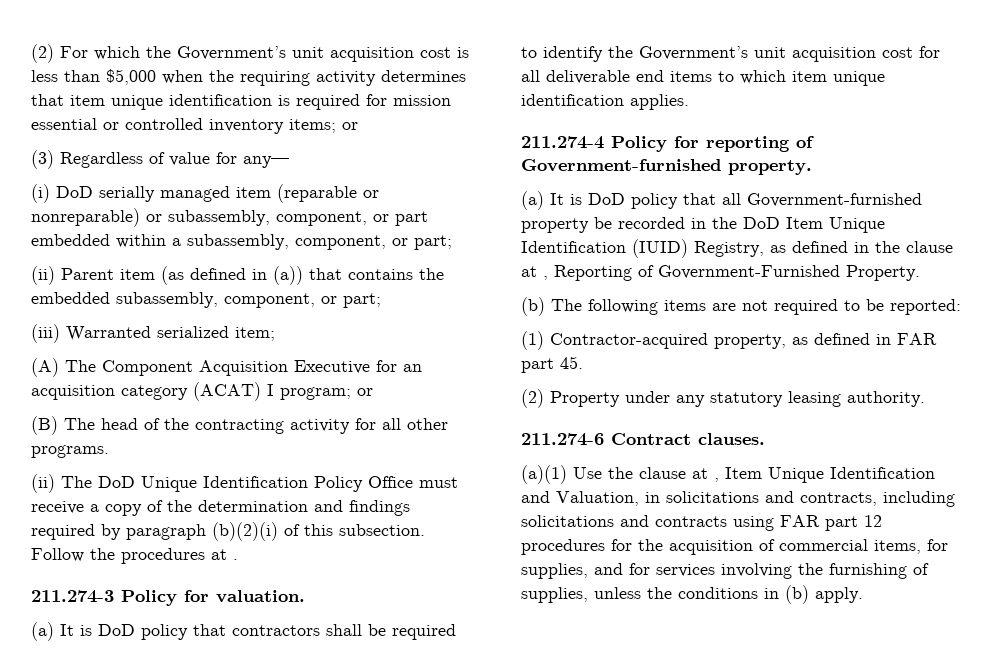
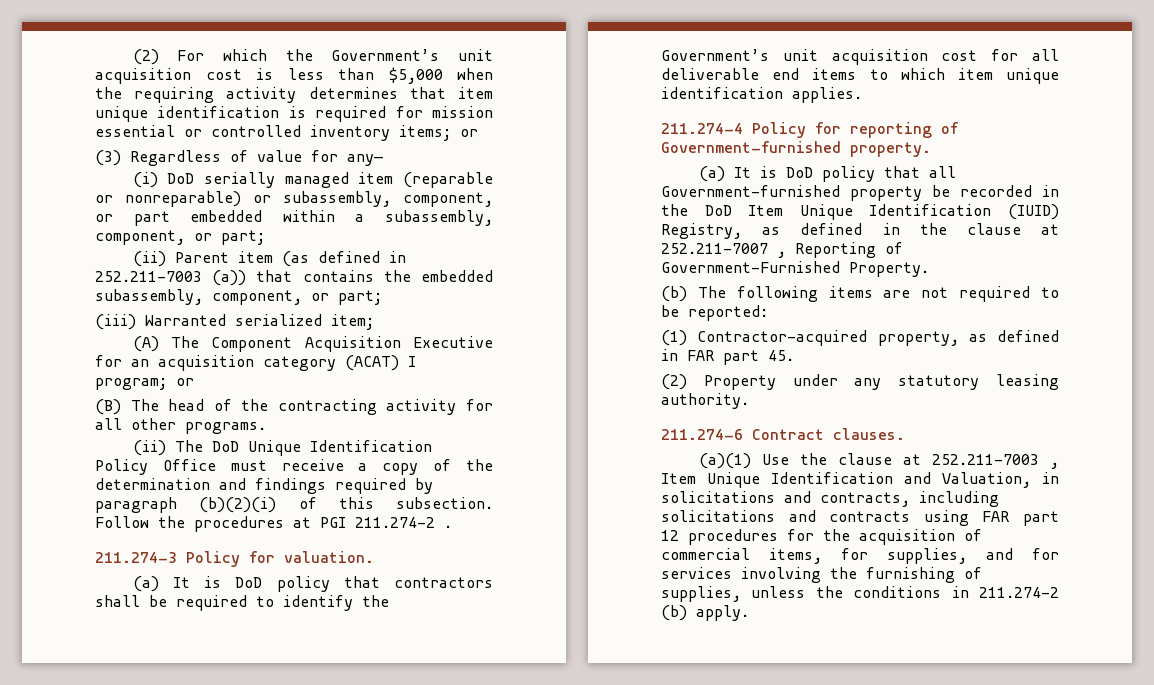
- (ii) Parent item (as defined in (a)) that contains the embedded subassembly, component, or part;
+ (ii) Parent item (as defined in 252.211-7003 (a)) that contains the embedded subassembly, component, or part;
- Follow the procedures at .
+ Follow the procedures at PGI 211.274-2 .
- (a) It is DoD policy that all Government-furnished property be recorded in the DoD Item Unique Identification (IUID) Registry, as defined in the clause at , Reporting of Government-Furnished Property.
+ (a) It is DoD policy that all Government-furnished property be recorded in the DoD Item Unique Identification (IUID) Registry, as defined in the clause at 252.211-7007 , Reporting of Government-Furnished Property.
- (a)(1) Use the clause at , Item Unique Identification and Valuation, in solicitations and contracts, including solicitations and contracts using FAR part 12 procedures for the acquisition of commercial items, for supplies, and for services involving the furnishing of supplies, unless the conditions in (b) apply.
+ (a)(1) Use the clause at 252.211-7003 , Item Unique Identification and Valuation, in solicitations and contracts, including solicitations and contracts using FAR part 12 procedures for the acquisition of commercial items, for supplies, and for services involving the furnishing of supplies, unless the conditions in 211.274-2 (b) apply.

